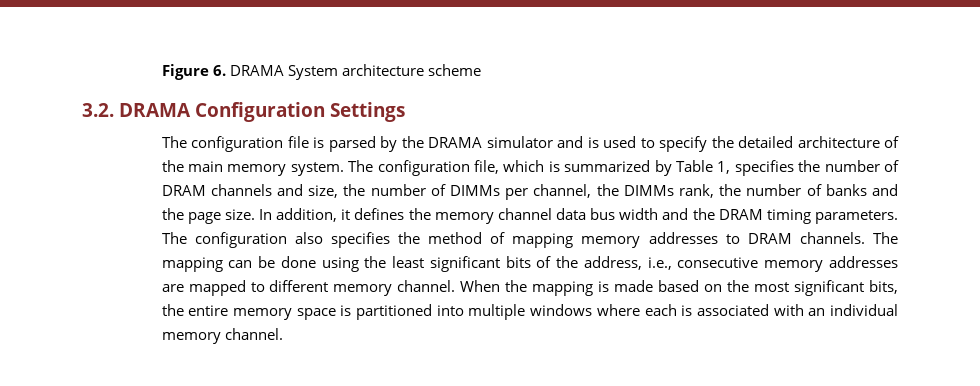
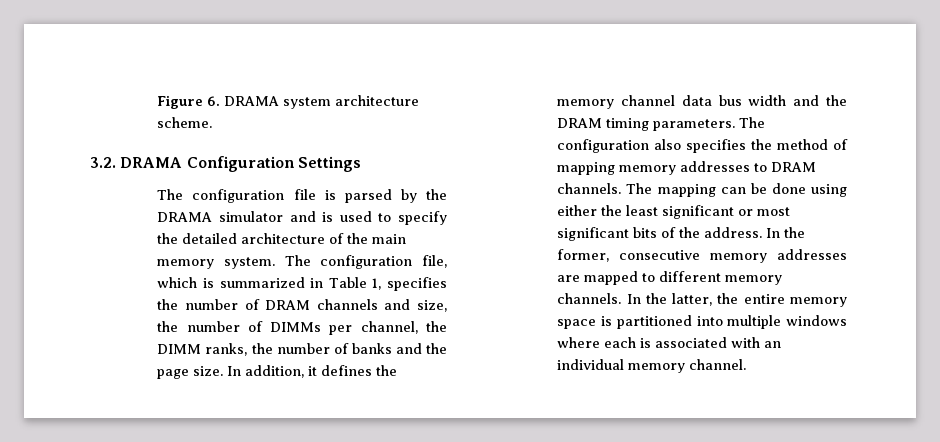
- Figure 6. DRAMA System architecture scheme
+ Figure 6. DRAMA system architecture scheme.
- The configuration file, which is summarized by Table 1, specifies the number of DRAM channels and size, the number of DIMMs per channel, the DIMMs rank, the number of banks and the page size.
+ The configuration file, which is summarized in Table 1, specifies the number of DRAM channels and size, the number of DIMMs per channel, the DIMM ranks, the number of banks and the page size.
- The mapping can be done using the least significant bits of the address, i.e., consecutive memory addresses are mapped to different memory channel. When the mapping is made based on the most significant bits, the entire memory space is partitioned into multiple windows where each is associated with an individual memory channel.
+ The mapping can be done using either the least significant or most significant bits of the address. In the former, consecutive memory addresses are mapped to different memory channels. In the latter, the entire memory space is partitioned into multiple windows where each is associated with an individual memory channel.

